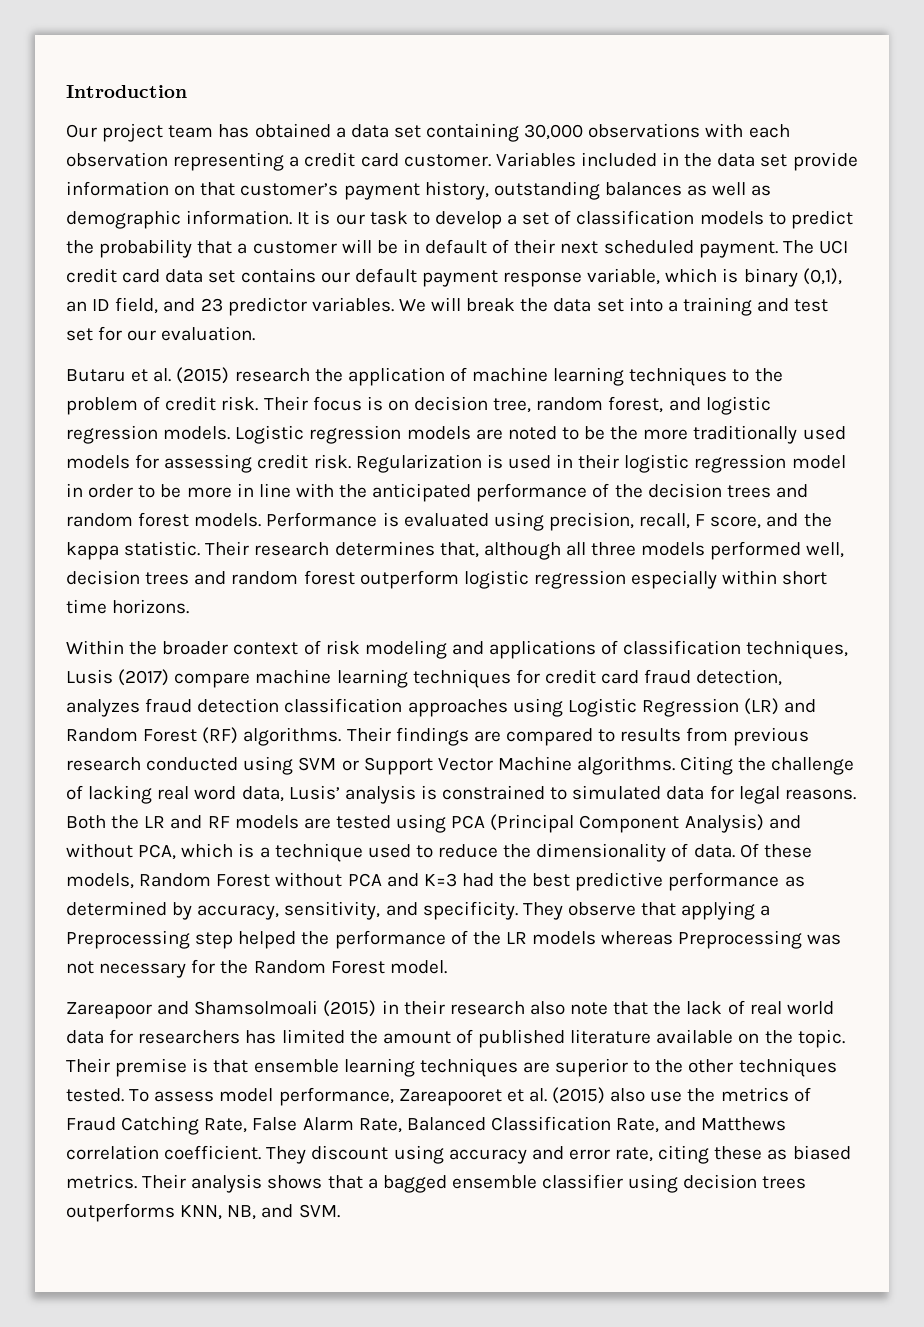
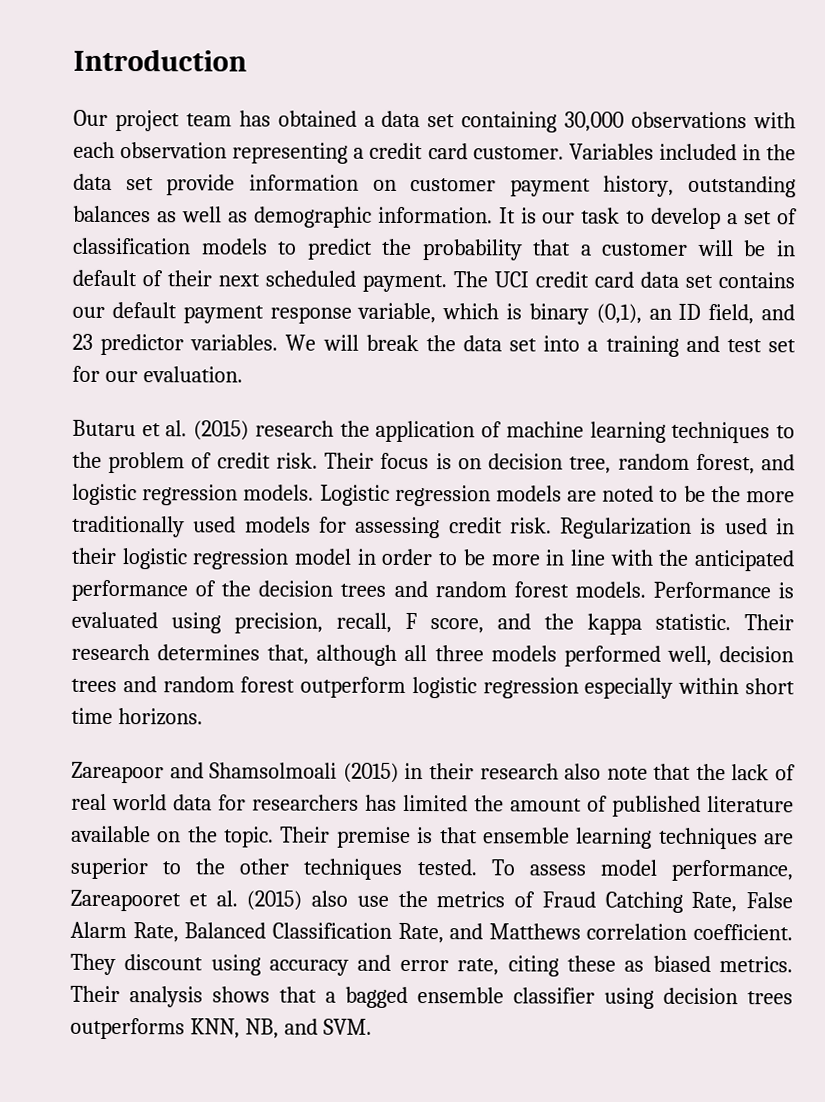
- Variables included in the data set provide information on that customer’s payment history, outstanding balances as well as demographic information.
+ Variables included in the data set provide information on customer payment history, outstanding balances as well as demographic information.
- Within the broader context of risk modeling and applications of classification techniques, Lusis (2017) compare machine learning techniques for credit card fraud detection, analyzes fraud detection classification approaches using Logistic Regression (LR) and Random Forest (RF) algorithms. Their findings are compared to results from previous research conducted using SVM or Support Vector Machine algorithms. Citing the challenge of lacking real word data, Lusis’ analysis is constrained to simulated data for legal reasons. Both the LR and RF models are tested using PCA (Principal Component Analysis) and without PCA, which is a technique used to reduce the dimensionality of data. Of these models, Random Forest without PCA and K=3 had the best predictive performance as determined by accuracy, sensitivity, and specificity. They observe that applying a Preprocessing step helped the performance of the LR models whereas Preprocessing was not necessary for the Random Forest model.

